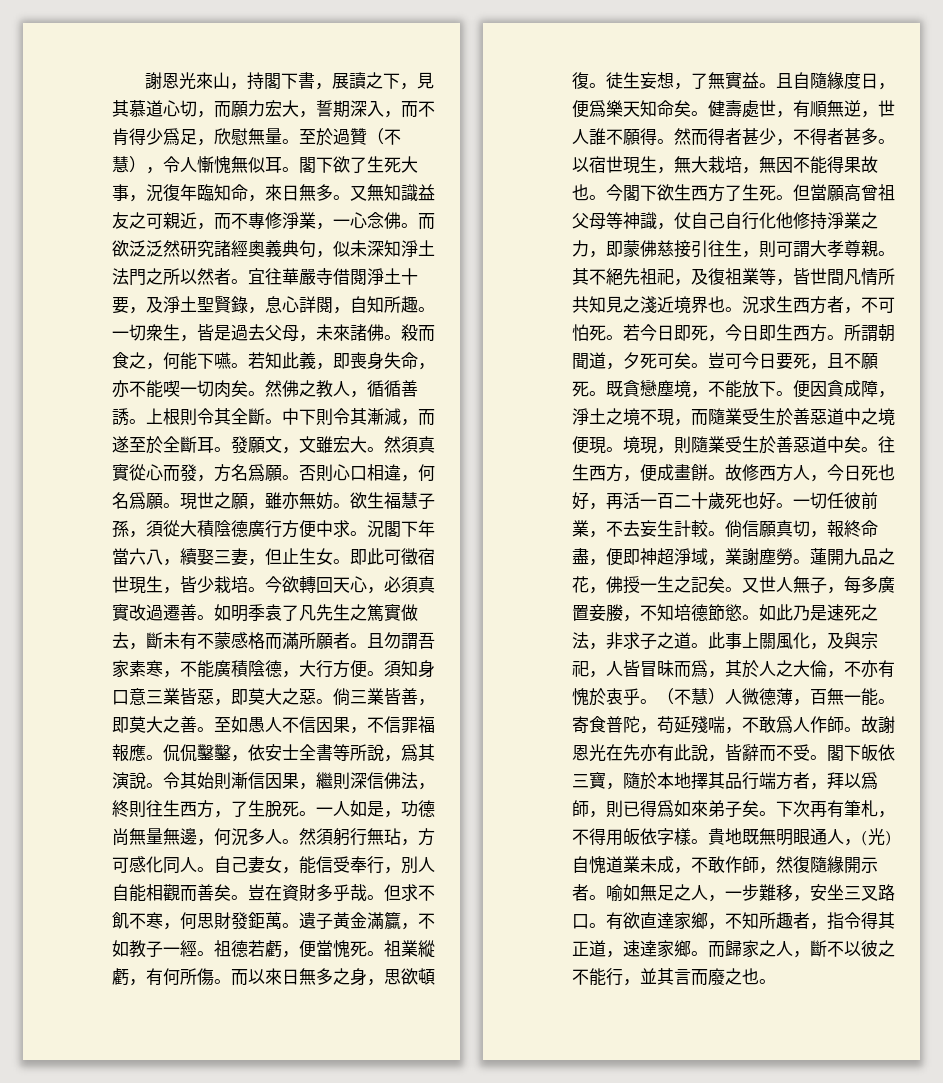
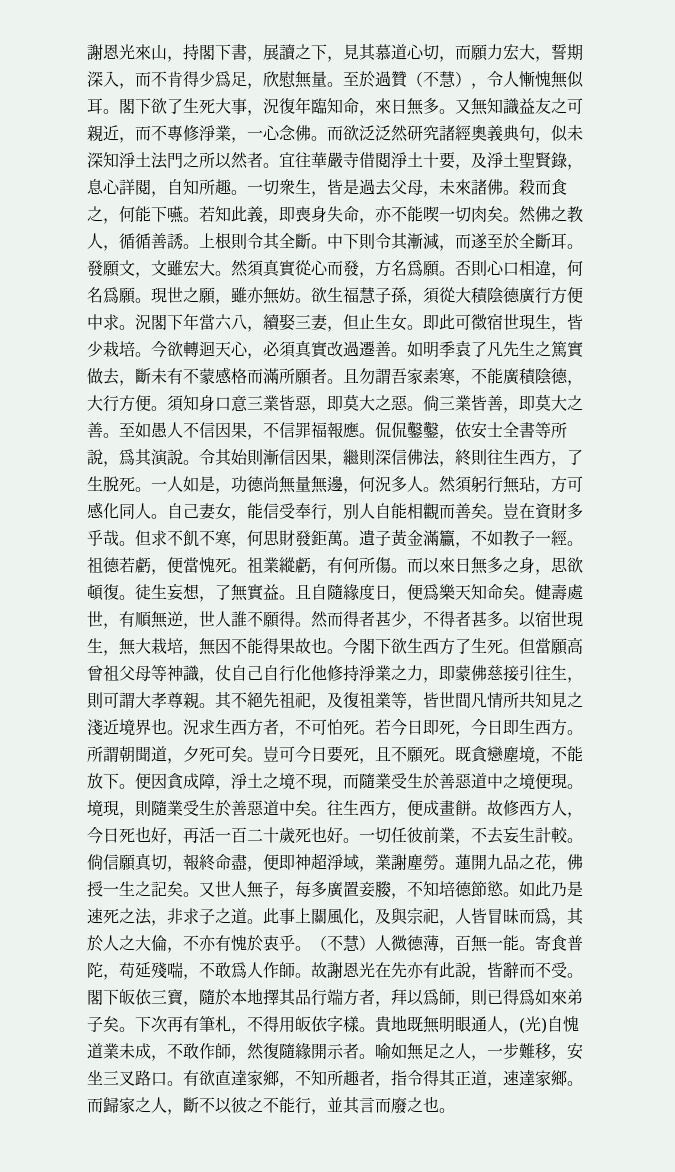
- 今欲轉回天心，必須真實改過遷善。
+ 今欲轉迴天心，必須真實改過遷善。

